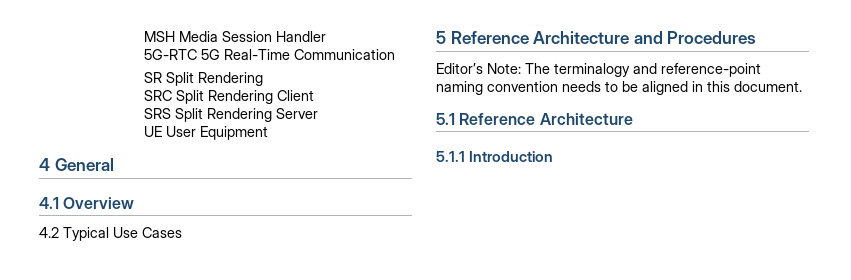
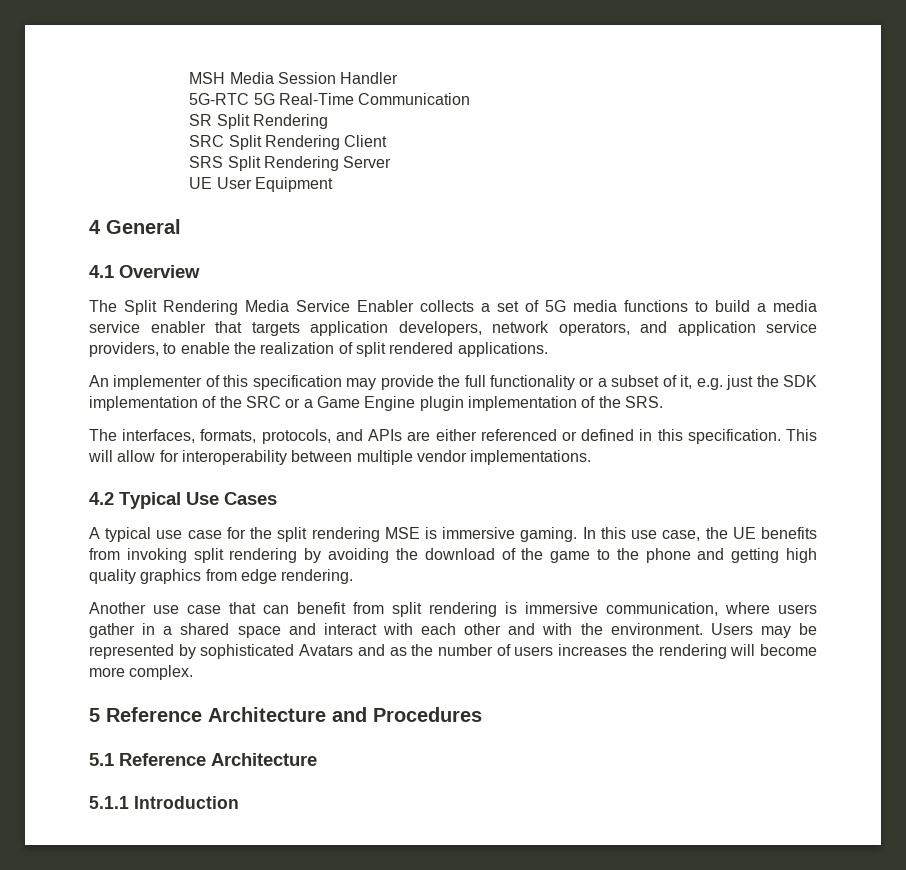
+ The Split Rendering Media Service Enabler collects a set of 5G media functions to build a media service enabler that targets application developers, network operators, and application service providers, to enable the realization of split rendered applications.
+ An implementer of this specification may provide the full functionality or a subset of it, e.g. just the SDK implementation of the SRC or a Game Engine plugin implementation of the SRS.
+ The interfaces, formats, protocols, and APIs are either referenced or defined in this specification. This will allow for interoperability between multiple vendor implementations.
  4.2 Typical Use Cases
+ A typical use case for the split rendering MSE is immersive gaming. In this use case, the UE benefits from invoking split rendering by avoiding the download of the game to the phone and getting high quality graphics from edge rendering.
+ Another use case that can benefit from split rendering is immersive communication, where users gather in a shared space and interact with each other and with the environment. Users may be represented by sophisticated Avatars and as the number of users increases the rendering will become more complex.
- Editor’s Note: The terminalogy and reference-point naming convention needs to be aligned in this document.

